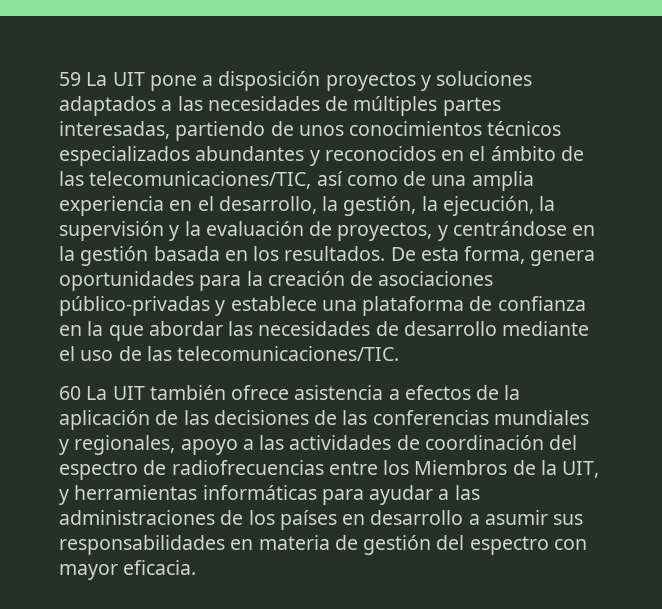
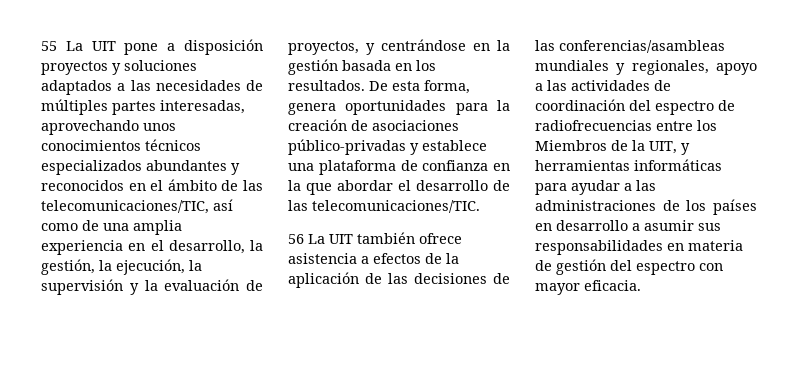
- 59 La UIT pone a disposición proyectos y soluciones adaptados a las necesidades de múltiples partes interesadas, partiendo de unos conocimientos técnicos especializados abundantes y reconocidos en el ámbito de las telecomunicaciones/TIC, así como de una amplia experiencia en el desarrollo, la gestión, la ejecución, la supervisión y la evaluación de proyectos, y centrándose en la gestión basada en los resultados.
+ 55 La UIT pone a disposición proyectos y soluciones adaptados a las necesidades de múltiples partes interesadas, aprovechando unos conocimientos técnicos especializados abundantes y reconocidos en el ámbito de las telecomunicaciones/TIC, así como de una amplia experiencia en el desarrollo, la gestión, la ejecución, la supervisión y la evaluación de proyectos, y centrándose en la gestión basada en los resultados.
- De esta forma, genera oportunidades para la creación de asociaciones público-privadas y establece una plataforma de confianza en la que abordar las necesidades de desarrollo mediante el uso de las telecomunicaciones/TIC.
+ De esta forma, genera oportunidades para la creación de asociaciones público-privadas y establece una plataforma de confianza en la que abordar el desarrollo de las telecomunicaciones/TIC.
- 60 La UIT también ofrece asistencia a efectos de la aplicación de las decisiones de las conferencias mundiales y regionales, apoyo a las actividades de coordinación del espectro de radiofrecuencias entre los Miembros de la UIT, y herramientas informáticas para ayudar a las administraciones de los países en desarrollo a asumir sus responsabilidades en materia de gestión del espectro con mayor eficacia.
+ 56 La UIT también ofrece asistencia a efectos de la aplicación de las decisiones de las conferencias/asambleas mundiales y regionales, apoyo a las actividades de coordinación del espectro de radiofrecuencias entre los Miembros de la UIT, y herramientas informáticas para ayudar a las administraciones de los países en desarrollo a asumir sus responsabilidades en materia de gestión del espectro con mayor eficacia.

